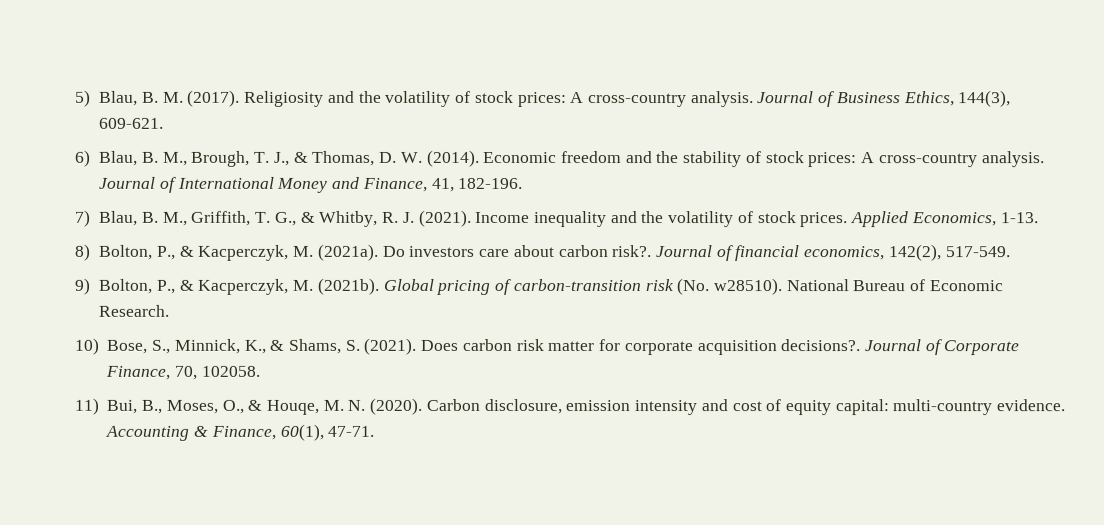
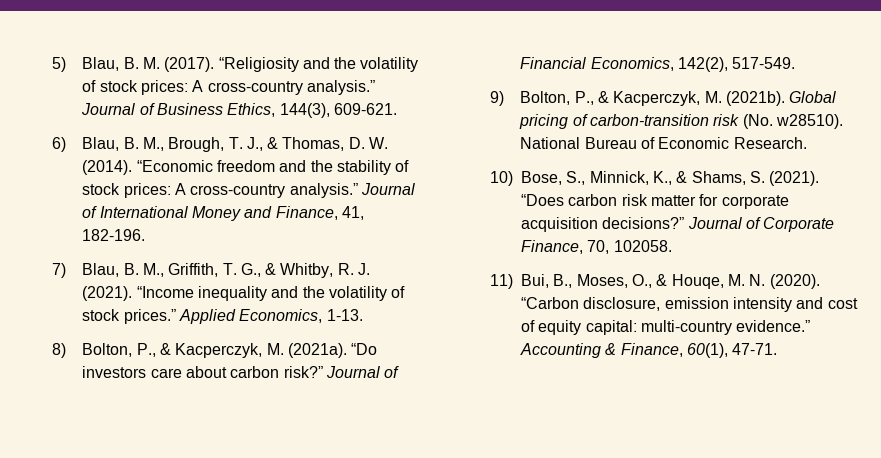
- Religiosity and the volatility of stock prices: A cross-country analysis.
+ “Religiosity and the volatility of stock prices: A cross-country analysis.”
- Economic freedom and the stability of stock prices: A cross-country analysis.
+ “Economic freedom and the stability of stock prices: A cross-country analysis.”
- Income inequality and the volatility of stock prices.
+ “Income inequality and the volatility of stock prices.”
- Do investors care about carbon risk?. Journal of financial economics, 142(2), 517-549.
+ “Do investors care about carbon risk?” Journal of Financial Economics, 142(2), 517-549.
- Does carbon risk matter for corporate acquisition decisions?.
+ “Does carbon risk matter for corporate acquisition decisions?”
- Carbon disclosure, emission intensity and cost of equity capital: multi‐country evidence.
+ “Carbon disclosure, emission intensity and cost of equity capital: multi‐country evidence.”

